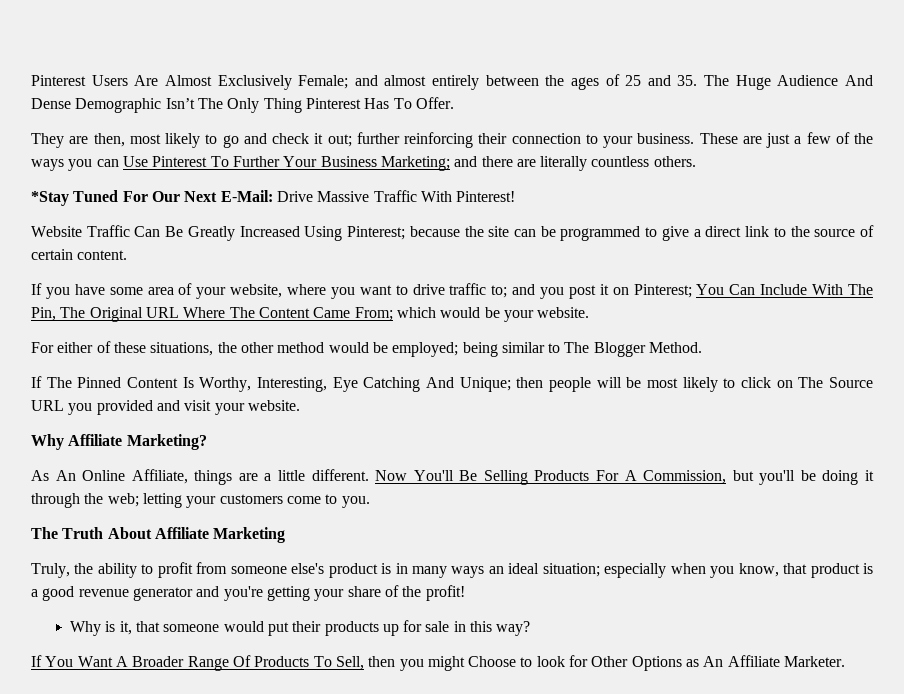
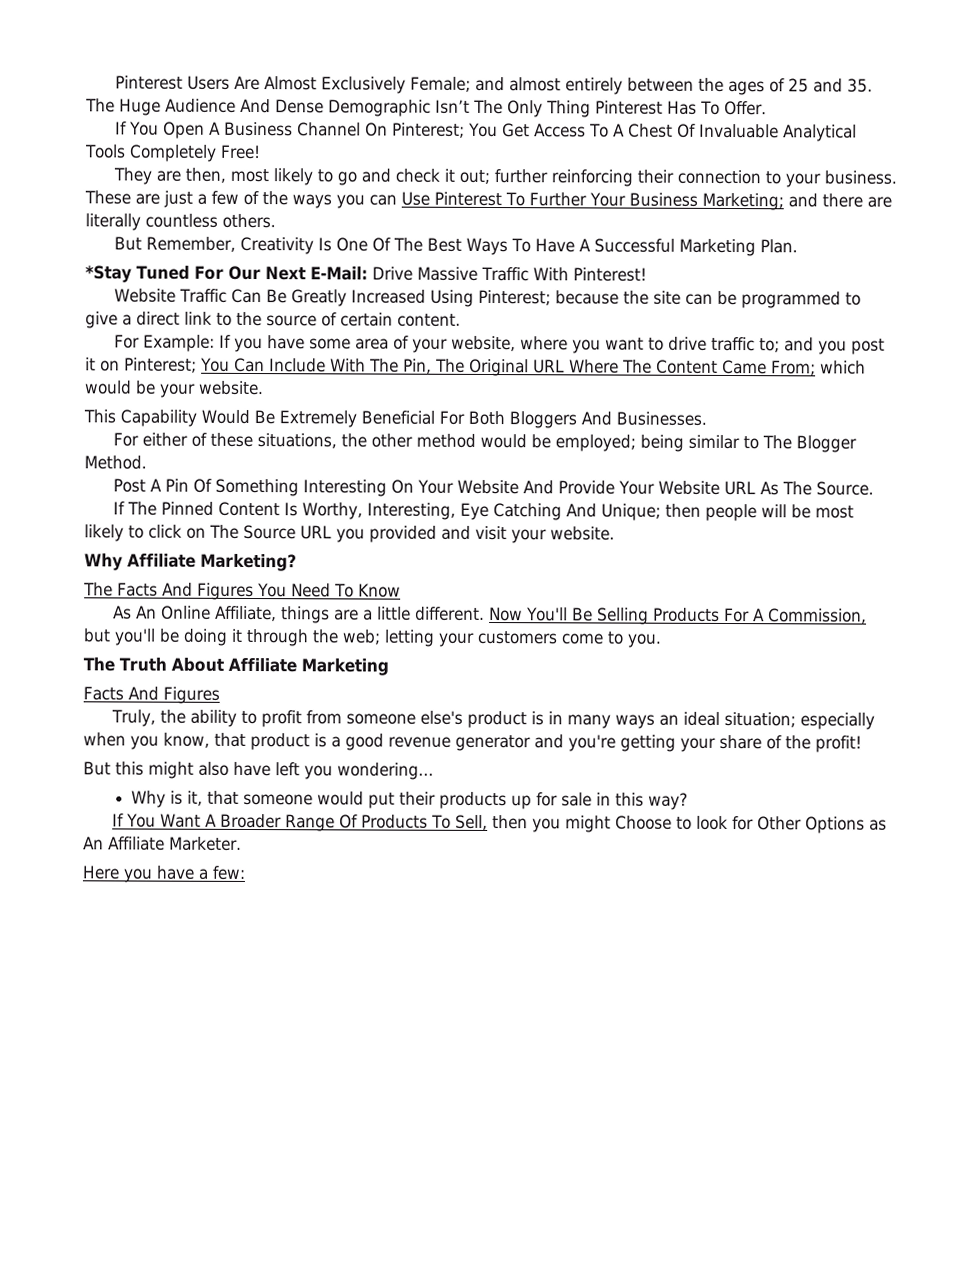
+ If You Open A Business Channel On Pinterest; You Get Access To A Chest Of Invaluable Analytical Tools Completely Free!
+ But Remember, Creativity Is One Of The Best Ways To Have A Successful Marketing Plan.
- If you have some area of your website, where you want to drive traffic to; and you post it on Pinterest; You Can Include With The Pin, The Original URL Where The Content Came From; which would be your website.
+ For Example: If you have some area of your website, where you want to drive traffic to; and you post it on Pinterest; You Can Include With The Pin, The Original URL Where The Content Came From; which would be your website.
+ This Capability Would Be Extremely Beneficial For Both Bloggers And Businesses.
+ Post A Pin Of Something Interesting On Your Website And Provide Your Website URL As The Source.
+ The Facts And Figures You Need To Know
  The Truth About Affiliate Marketing
+ Facts And Figures
+ But this might also have left you wondering...
+ Here you have a few:

